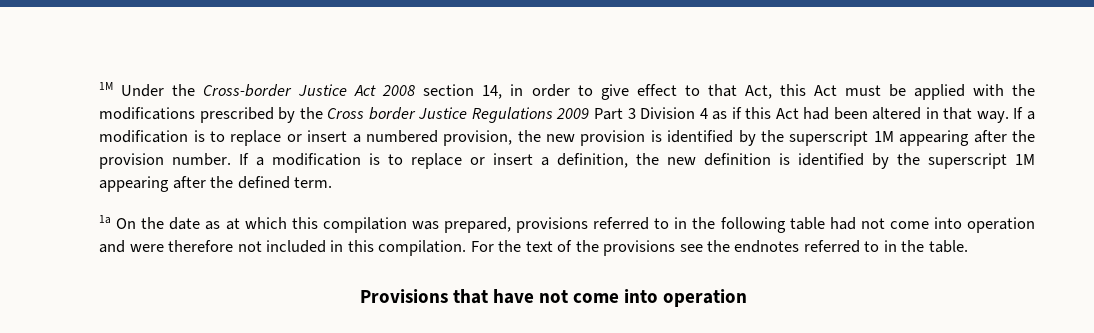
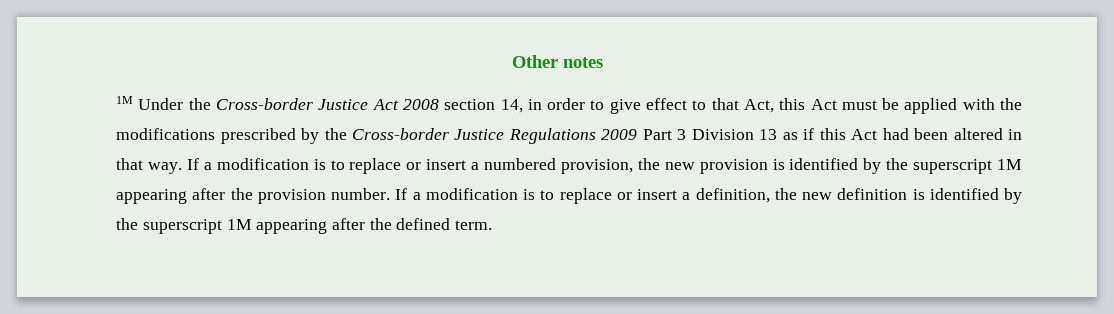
+ Other notes
- 1M Under the Cross-border Justice Act 2008 section 14, in order to give effect to that Act, this Act must be applied with the modifications prescribed by the Cross border Justice Regulations 2009 Part 3 Division 4 as if this Act had been altered in that way.
+ 1M Under the Cross-border Justice Act 2008 section 14, in order to give effect to that Act, this Act must be applied with the modifications prescribed by the Cross-border Justice Regulations 2009 Part 3 Division 13 as if this Act had been altered in that way.
- 1a On the date as at which this compilation was prepared, provisions referred to in the following table had not come into operation and were therefore not included in this compilation. For the text of the provisions see the endnotes referred to in the table.
- Provisions that have not come into operation

